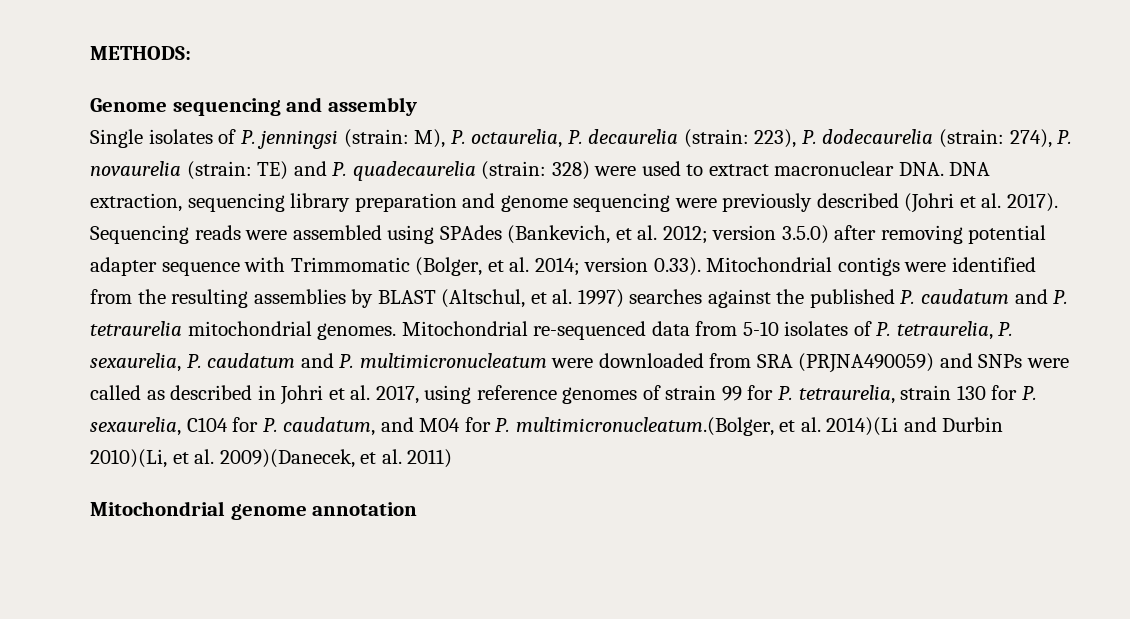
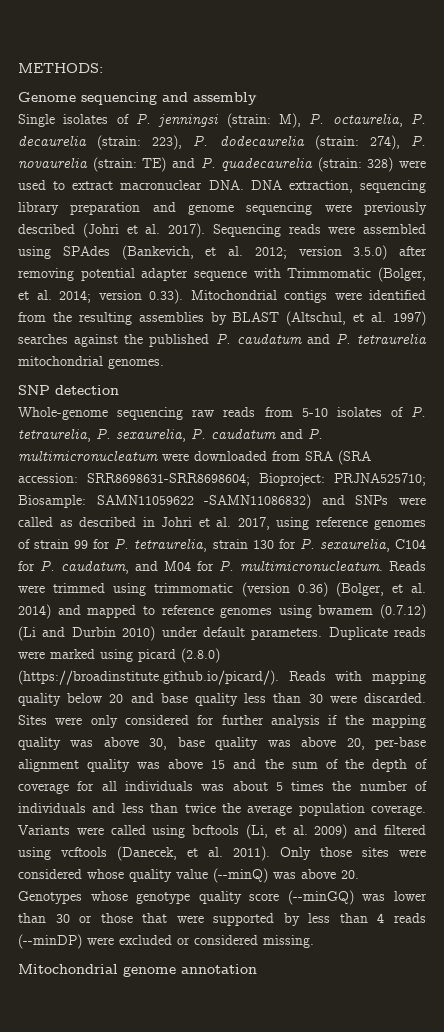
- version 0.33). Mitochondrial contigs were identified from the resulting assemblies by BLAST (Altschul, et al. 1997) searches against the published P. caudatum and P. tetraurelia mitochondrial genomes. Mitochondrial re-sequenced data from 5-10 isolates of P. tetraurelia, P. sexaurelia, P. caudatum and P. multimicronucleatum were downloaded from SRA (PRJNA490059) and SNPs were called as described in Johri et al. 2017, using reference genomes of strain 99 for P. tetraurelia, strain 130 for P. sexaurelia, C104 for P. caudatum, and M04 for P. multimicronucleatum.(Bolger, et al. 2014)(Li and Durbin 2010)(Li, et al. 2009)(Danecek, et al. 2011)
+ version 0.33). Mitochondrial contigs were identified from the resulting assemblies by BLAST (Altschul, et al. 1997) searches against the published P. caudatum and P. tetraurelia mitochondrial genomes.
+ SNP detection
+ Whole-genome sequencing raw reads from 5-10 isolates of P. tetraurelia, P. sexaurelia, P. caudatum and P. multimicronucleatum were downloaded from SRA (SRA accession: SRR8698631-SRR8698604; Bioproject: PRJNA525710; Biosample: SAMN11059622 -SAMN11086832) and SNPs were called as described in Johri et al. 2017, using reference genomes of strain 99 for P. tetraurelia, strain 130 for P. sexaurelia, C104 for P. caudatum, and M04 for P. multimicronucleatum. Reads were trimmed using trimmomatic (version 0.36) (Bolger, et al. 2014) and mapped to reference genomes using bwamem (0.7.12) (Li and Durbin 2010) under default parameters. Duplicate reads were marked using picard (2.8.0) (https://broadinstitute.github.io/picard/). Reads with mapping quality below 20 and base quality less than 30 were discarded. Sites were only considered for further analysis if the mapping quality was above 30, base quality was above 20, per-base alignment quality was above 15 and the sum of the depth of coverage for all individuals was about 5 times the number of individuals and less than twice the average population coverage. Variants were called using bcftools (Li, et al. 2009) and filtered using vcftools (Danecek, et al. 2011). Only those sites were considered whose quality value (--minQ) was above 20. Genotypes whose genotype quality score (--minGQ) was lower than 30 or those that were supported by less than 4 reads (--minDP) were excluded or considered missing.

